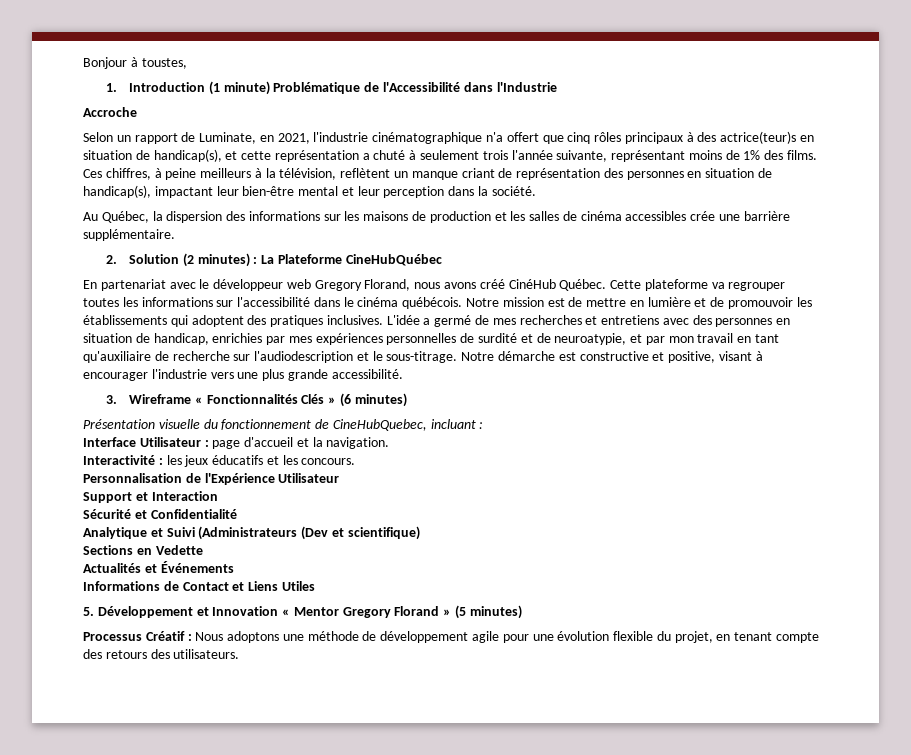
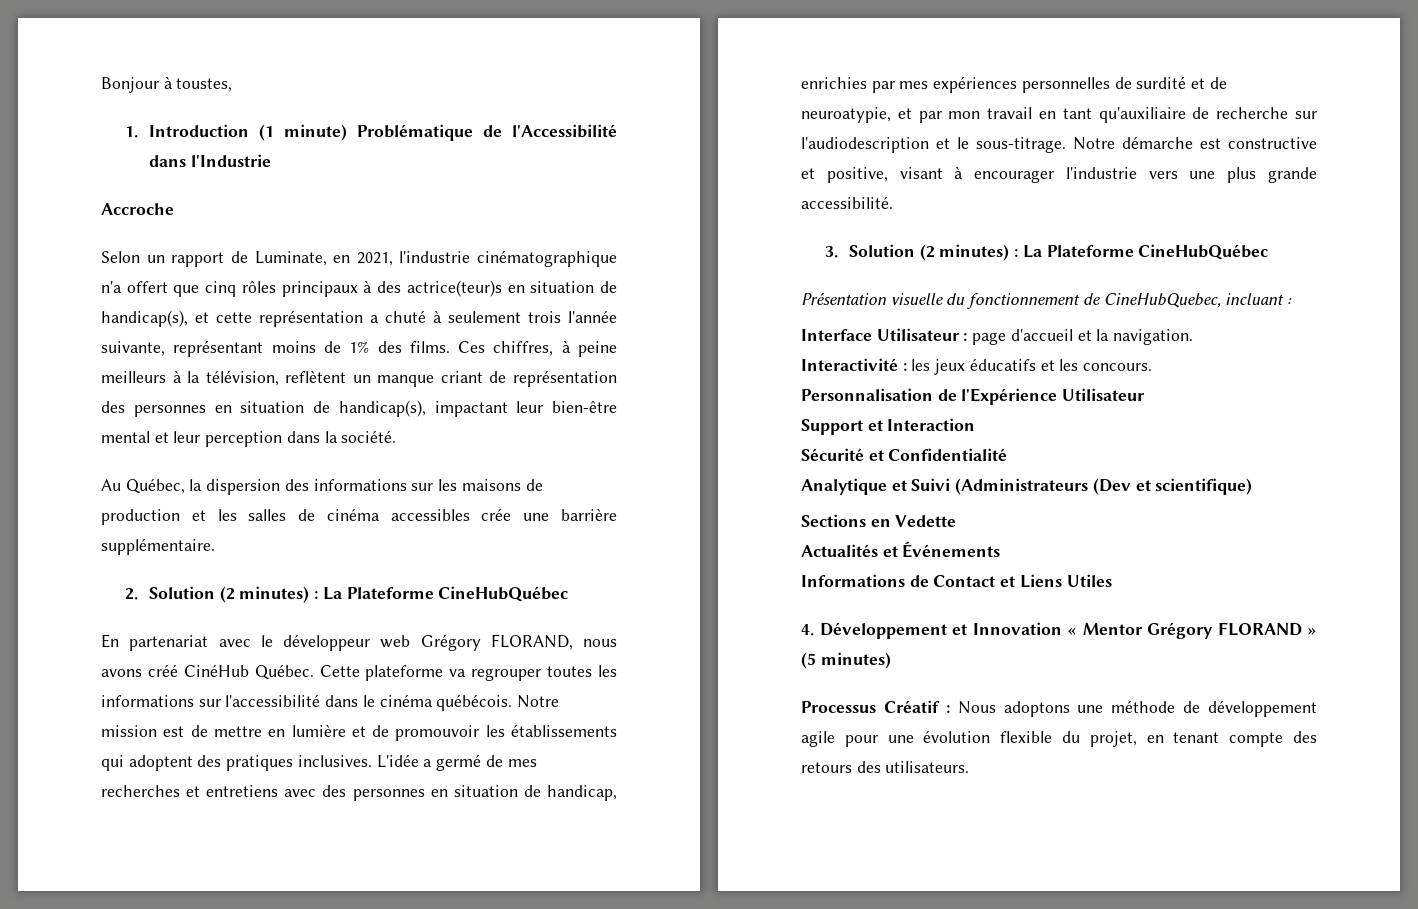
- En partenariat avec le développeur web Gregory Florand, nous avons créé CinéHub Québec.
+ En partenariat avec le développeur web Grégory FLORAND, nous avons créé CinéHub Québec.
- 3. Wireframe « Fonctionnalités Clés » (6 minutes)
+ 3. Solution (2 minutes) : La Plateforme CineHubQuébec
- 5. Développement et Innovation « Mentor Gregory Florand » (5 minutes)
+ 4. Développement et Innovation « Mentor Grégory FLORAND » (5 minutes)

